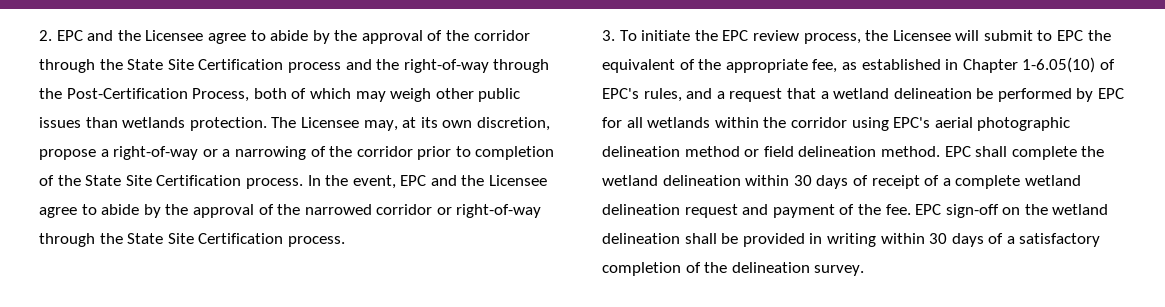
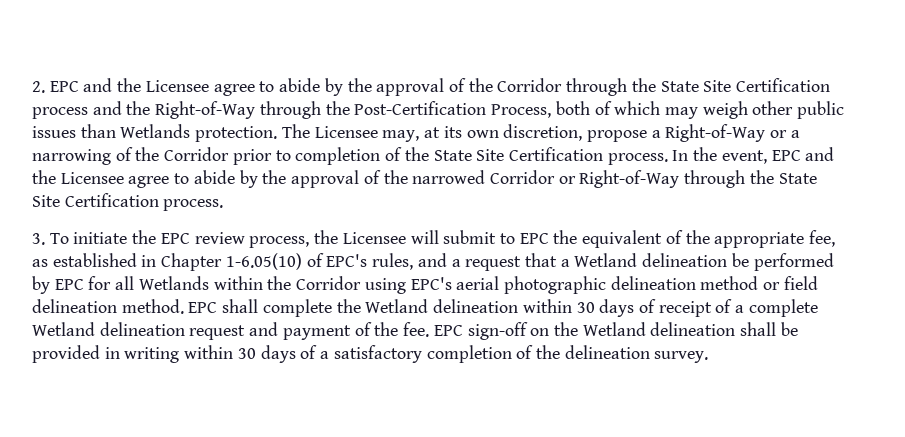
- 2. EPC and the Licensee agree to abide by the approval of the corridor through the State Site Certification process and the right-of-way through the Post-Certification Process, both of which may weigh other public issues than wetlands protection.
+ 2. EPC and the Licensee agree to abide by the approval of the Corridor through the State Site Certification process and the Right-of-Way through the Post-Certification Process, both of which may weigh other public issues than Wetlands protection.
- The Licensee may, at its own discretion, propose a right-of-way or a narrowing of the corridor prior to completion of the State Site Certification process.
+ The Licensee may, at its own discretion, propose a Right-of-Way or a narrowing of the Corridor prior to completion of the State Site Certification process.
- In the event, EPC and the Licensee agree to abide by the approval of the narrowed corridor or right-of-way through the State Site Certification process.
+ In the event, EPC and the Licensee agree to abide by the approval of the narrowed Corridor or Right-of-Way through the State Site Certification process.
- 3. To initiate the EPC review process, the Licensee will submit to EPC the equivalent of the appropriate fee, as established in Chapter 1-6.05(10) of EPC's rules, and a request that a wetland delineation be performed by EPC for all wetlands within the corridor using EPC's aerial photographic delineation method or field delineation method.
+ 3. To initiate the EPC review process, the Licensee will submit to EPC the equivalent of the appropriate fee, as established in Chapter 1-6.05(10) of EPC's rules, and a request that a Wetland delineation be performed by EPC for all Wetlands within the Corridor using EPC's aerial photographic delineation method or field delineation method.
- EPC shall complete the wetland delineation within 30 days of receipt of a complete wetland delineation request and payment of the fee.
+ EPC shall complete the Wetland delineation within 30 days of receipt of a complete Wetland delineation request and payment of the fee.
- EPC sign-off on the wetland delineation shall be provided in writing within 30 days of a satisfactory completion of the delineation survey.
+ EPC sign-off on the Wetland delineation shall be provided in writing within 30 days of a satisfactory completion of the delineation survey.

